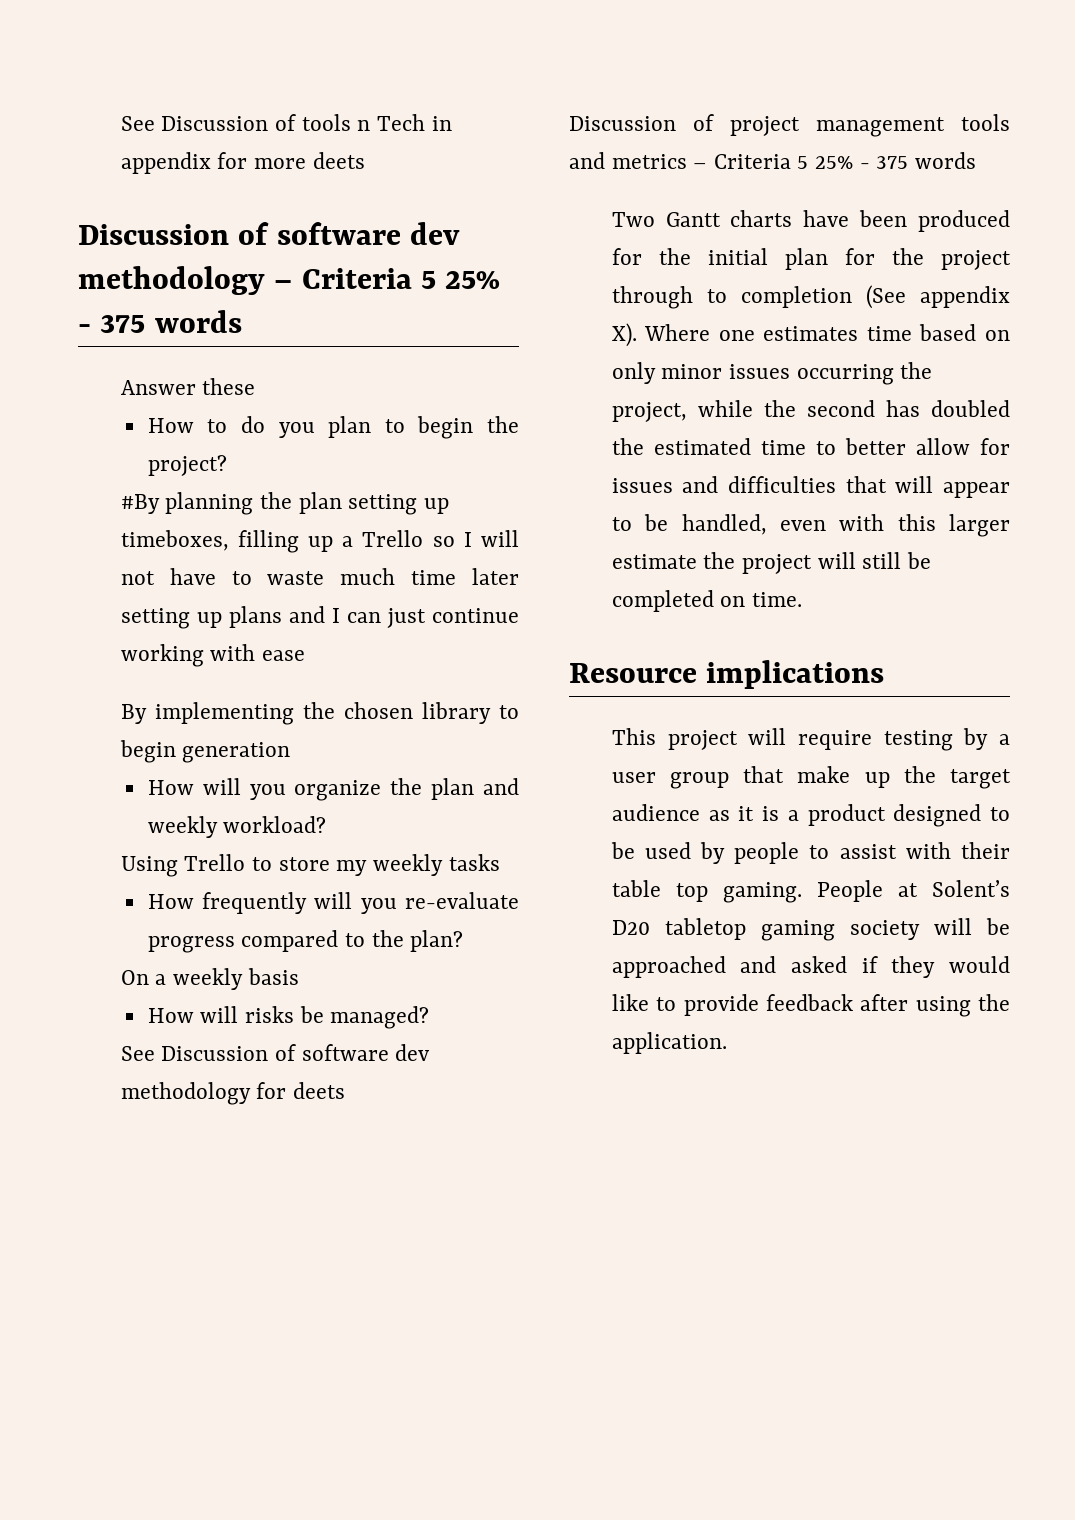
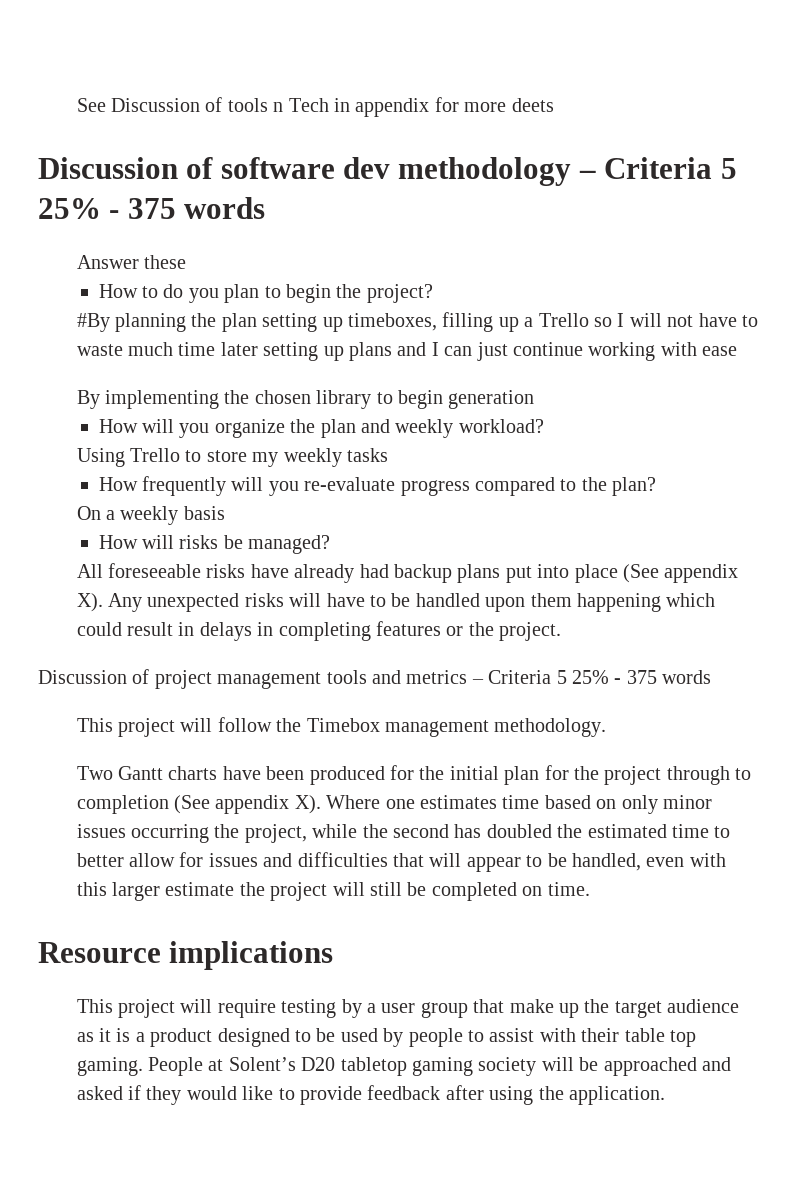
- See Discussion of software dev methodology for deets
+ All foreseeable risks have already had backup plans put into place (See appendix X). Any unexpected risks will have to be handled upon them happening which could result in delays in completing features or the project.
+ This project will follow the Timebox management methodology.

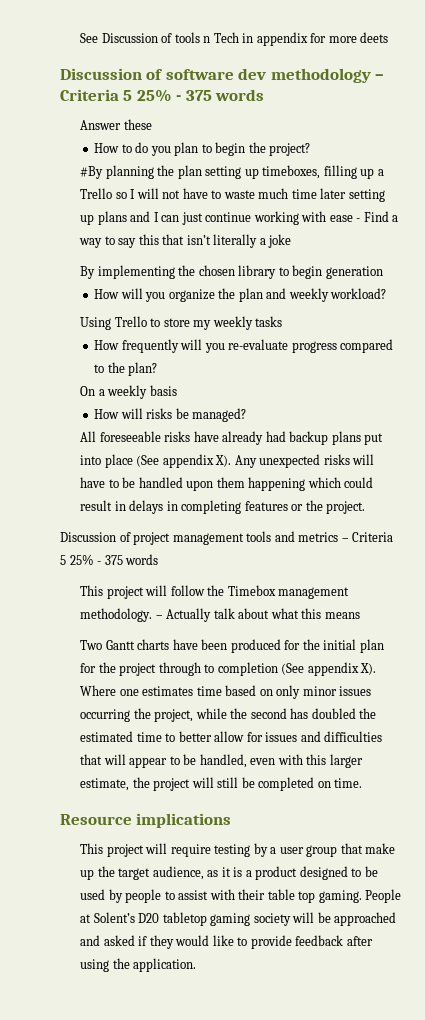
- #By planning the plan setting up timeboxes, filling up a Trello so I will not have to waste much time later setting up plans and I can just continue working with ease
+ #By planning the plan setting up timeboxes, filling up a Trello so I will not have to waste much time later setting up plans and I can just continue working with ease - Find a way to say this that isn’t literally a joke
+ – Actually talk about what this means
- Two Gantt charts have been produced for the initial plan for the project through to completion (See appendix X). Where one estimates time based on only minor issues occurring the project, while the second has doubled the estimated time to better allow for issues and difficulties that will appear to be handled, even with this larger estimate the project will still be completed on time.
+ Two Gantt charts have been produced for the initial plan for the project through to completion (See appendix X). Where one estimates time based on only minor issues occurring the project, while the second has doubled the estimated time to better allow for issues and difficulties that will appear to be handled, even with this larger estimate, the project will still be completed on time.
- This project will require testing by a user group that make up the target audience as it is a product designed to be used by people to assist with their table top gaming.
+ This project will require testing by a user group that make up the target audience, as it is a product designed to be used by people to assist with their table top gaming.

